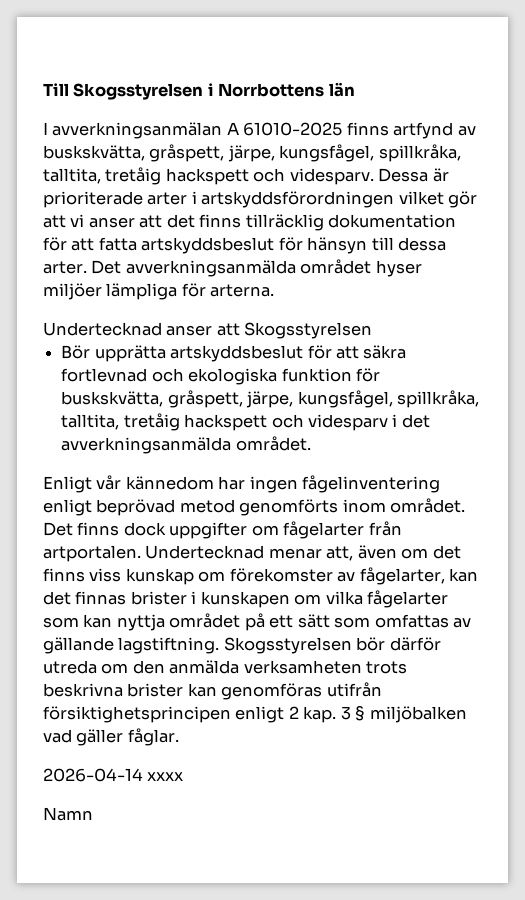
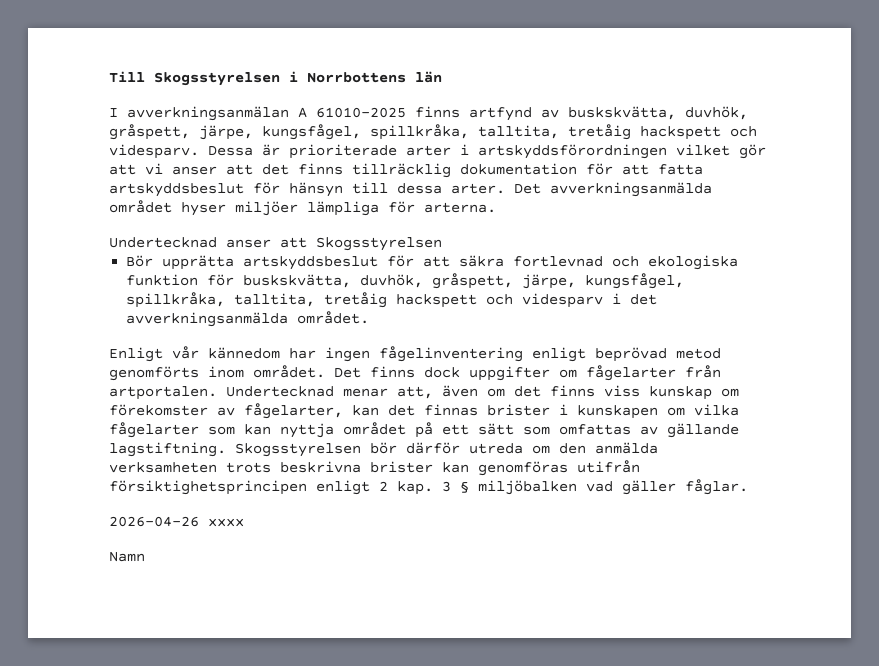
- I avverkningsanmälan A 61010-2025 finns artfynd av buskskvätta, gråspett, järpe, kungsfågel, spillkråka, talltita, tretåig hackspett och videsparv.
+ I avverkningsanmälan A 61010-2025 finns artfynd av buskskvätta, duvhök, gråspett, järpe, kungsfågel, spillkråka, talltita, tretåig hackspett och videsparv.
- Bör upprätta artskyddsbeslut för att säkra fortlevnad och ekologiska funktion för buskskvätta, gråspett, järpe, kungsfågel, spillkråka, talltita, tretåig hackspett och videsparv i det avverkningsanmälda området.
+ Bör upprätta artskyddsbeslut för att säkra fortlevnad och ekologiska funktion för buskskvätta, duvhök, gråspett, järpe, kungsfågel, spillkråka, talltita, tretåig hackspett och videsparv i det avverkningsanmälda området.
- 2026-04-14 xxxx
+ 2026-04-26 xxxx

